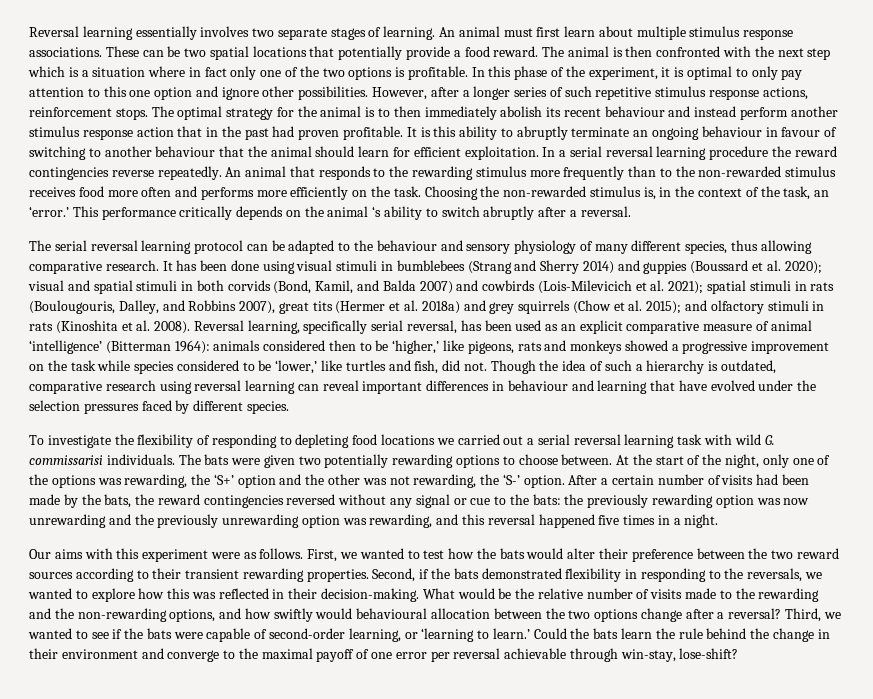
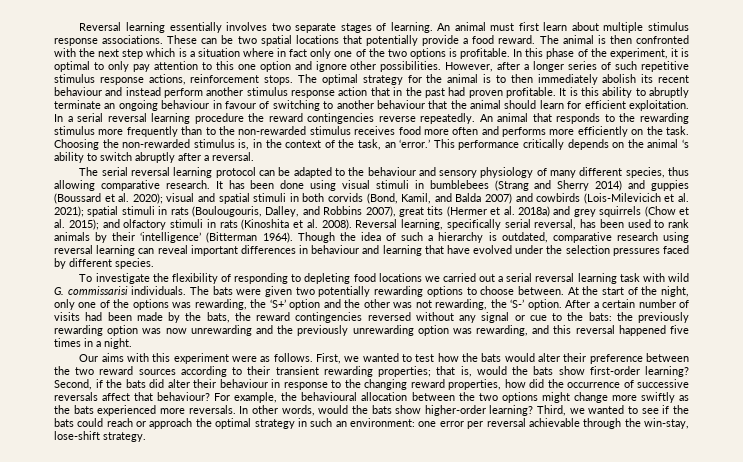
- Reversal learning, specifically serial reversal, has been used as an explicit comparative measure of animal ‘intelligence’ (Bitterman 1964): animals considered then to be ‘higher,’ like pigeons, rats and monkeys showed a progressive improvement on the task while species considered to be ‘lower,’ like turtles and fish, did not.
+ Reversal learning, specifically serial reversal, has been used to rank animals by their ‘intelligence’ (Bitterman 1964).
- First, we wanted to test how the bats would alter their preference between the two reward sources according to their transient rewarding properties. Second, if the bats demonstrated flexibility in responding to the reversals, we wanted to explore how this was reflected in their decision-making. What would be the relative number of visits made to the rewarding and the non-rewarding options, and how swiftly would behavioural allocation between the two options change after a reversal?
+ First, we wanted to test how the bats would alter their preference between the two reward sources according to their transient rewarding properties; that is, would the bats show first-order learning? Second, if the bats did alter their behaviour in response to the changing reward properties, how did the occurrence of successive reversals affect that behaviour? For example, the behavioural allocation between the two options might change more swiftly as the bats experienced more reversals. In other words, would the bats show higher-order learning?
- Third, we wanted to see if the bats were capable of second-order learning, or ‘learning to learn.’ Could the bats learn the rule behind the change in their environment and converge to the maximal payoff of one error per reversal achievable through win-stay, lose-shift?
+ Third, we wanted to see if the bats could reach or approach the optimal strategy in such an environment: one error per reversal achievable through the win-stay, lose-shift strategy.

